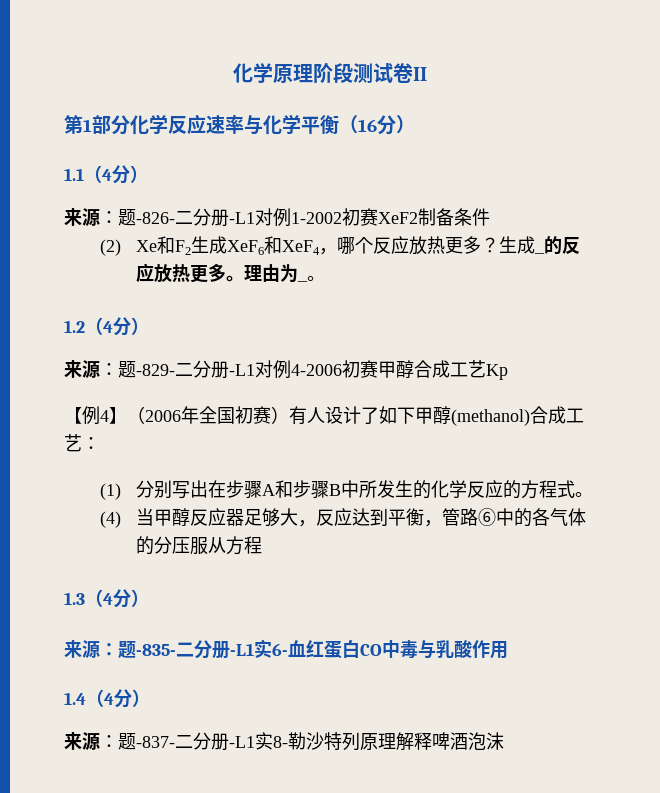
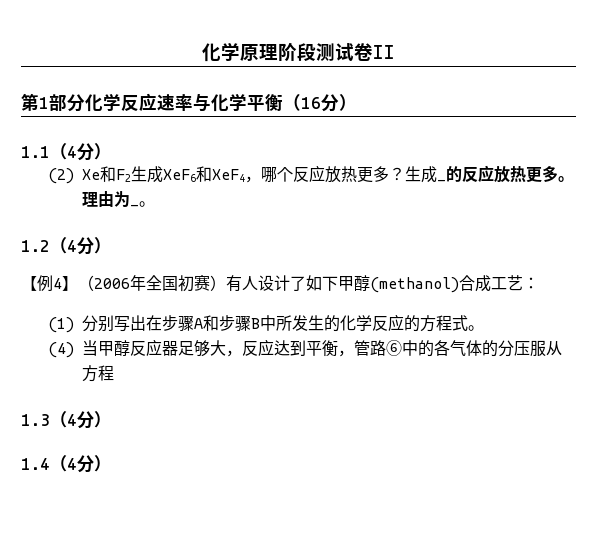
- 来源：题-826-二分册-L1对例1-2002初赛XeF2制备条件
- 来源：题-829-二分册-L1对例4-2006初赛甲醇合成工艺Kp
- 来源：题-835-二分册-L1实6-血红蛋白CO中毒与乳酸作用
  1.4（4分）
- 来源：题-837-二分册-L1实8-勒沙特列原理解释啤酒泡沫

